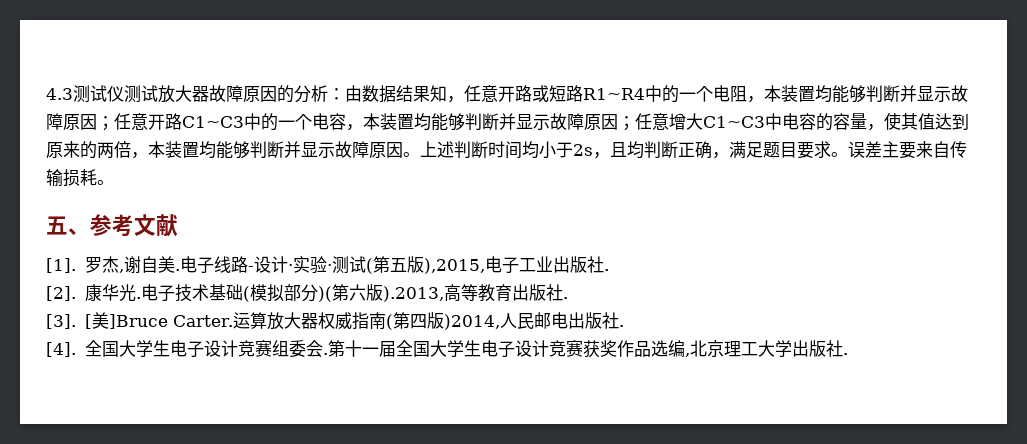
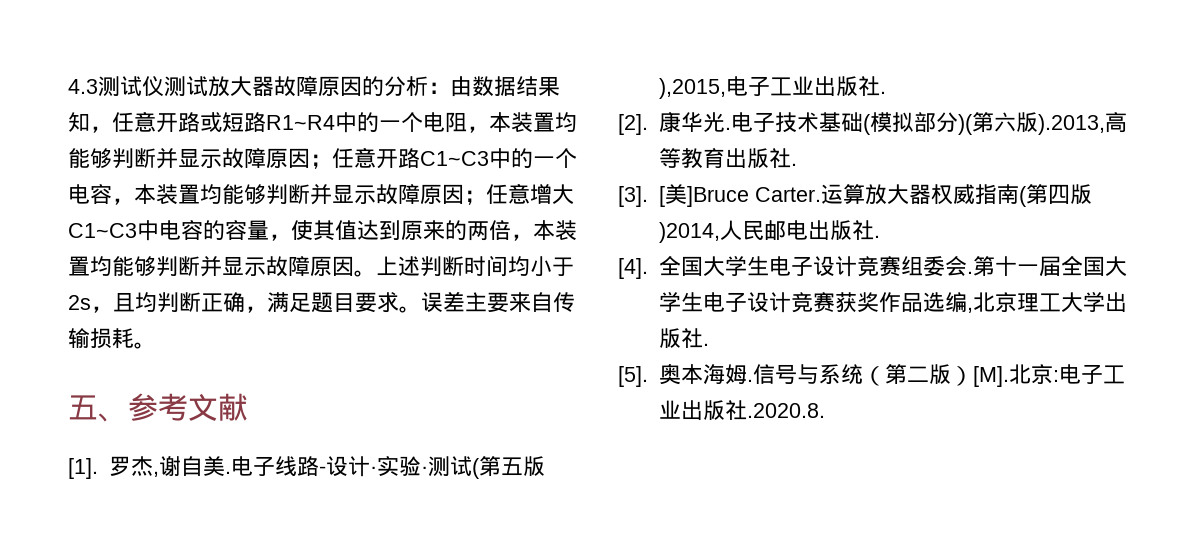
+ [5].奥本海姆.信号与系统（第二版）[M].北京:电子工业出版社.2020.8.

